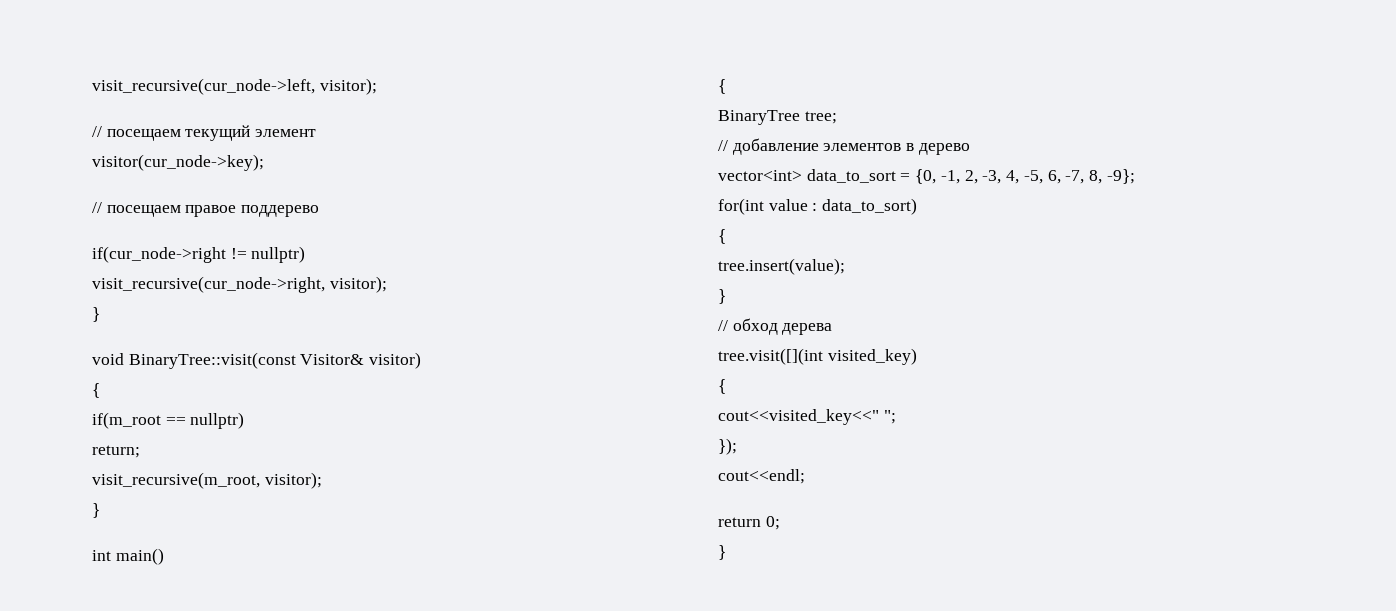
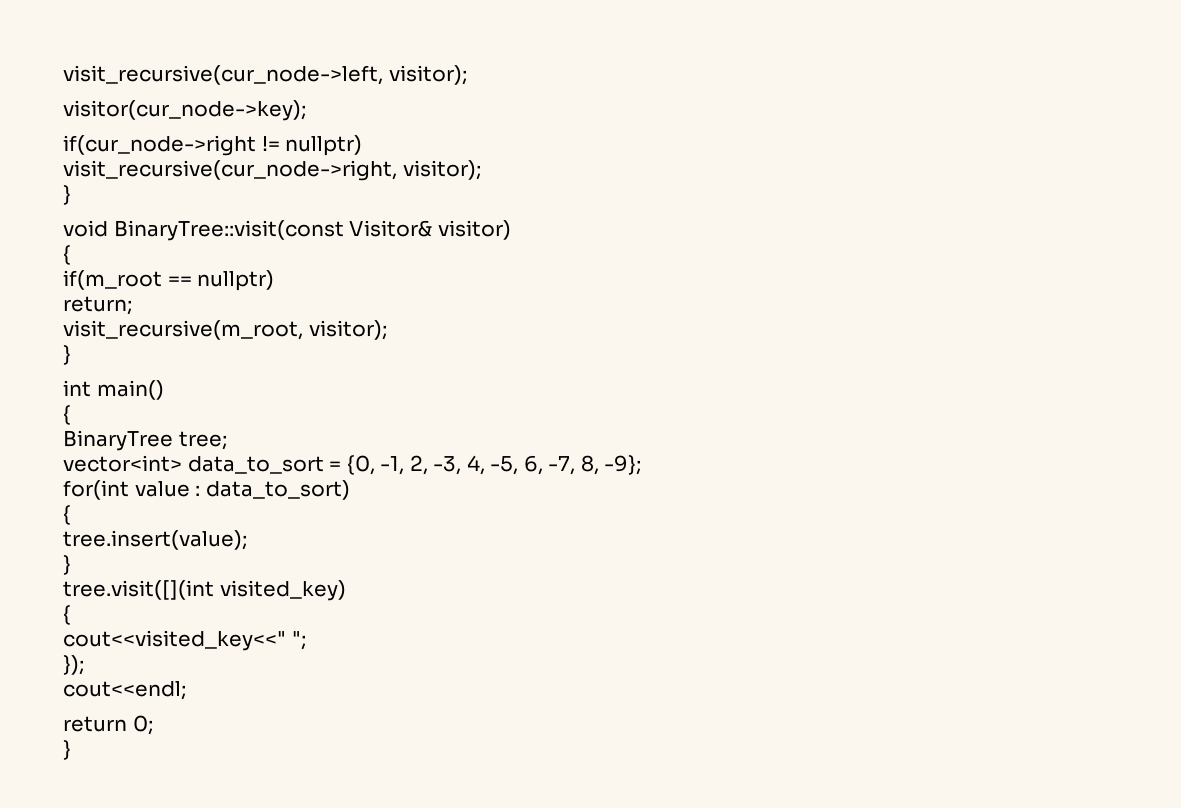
- // посещаем текущий элемент
  visitor(cur_node->key);
- // посещаем правое поддерево
- // добавление элементов в дерево
- // обход дерева

